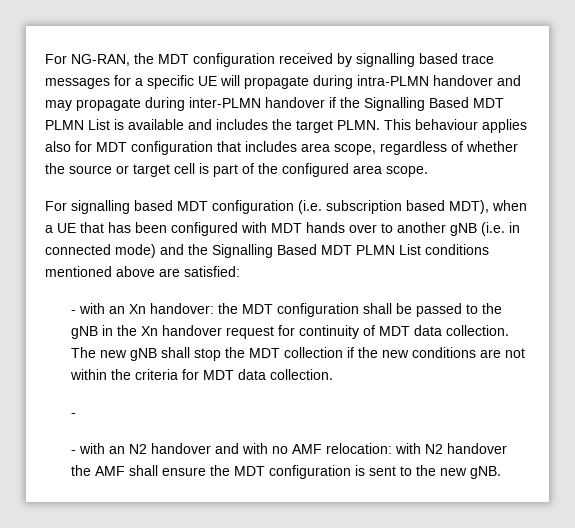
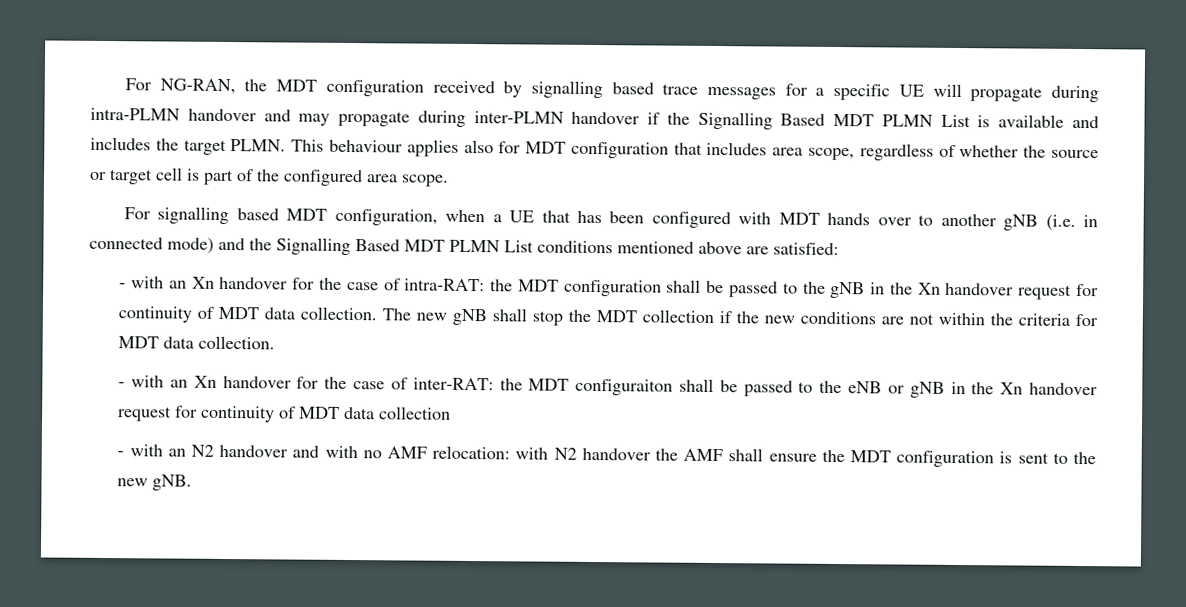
- For signalling based MDT configuration (i.e. subscription based MDT), when a UE that has been configured with MDT hands over to another gNB (i.e. in connected mode) and the Signalling Based MDT PLMN List conditions mentioned above are satisfied:
+ For signalling based MDT configuration, when a UE that has been configured with MDT hands over to another gNB (i.e. in connected mode) and the Signalling Based MDT PLMN List conditions mentioned above are satisfied:
- - with an Xn handover: the MDT configuration shall be passed to the gNB in the Xn handover request for continuity of MDT data collection.
+ - with an Xn handover for the case of intra-RAT: the MDT configuration shall be passed to the gNB in the Xn handover request for continuity of MDT data collection.
  The new gNB shall stop the MDT collection if the new conditions are not within the criteria for MDT data collection.
- -
+ - with an Xn handover for the case of inter-RAT: the MDT configuraiton shall be passed to the eNB or gNB in the Xn handover request for continuity of MDT data collection

